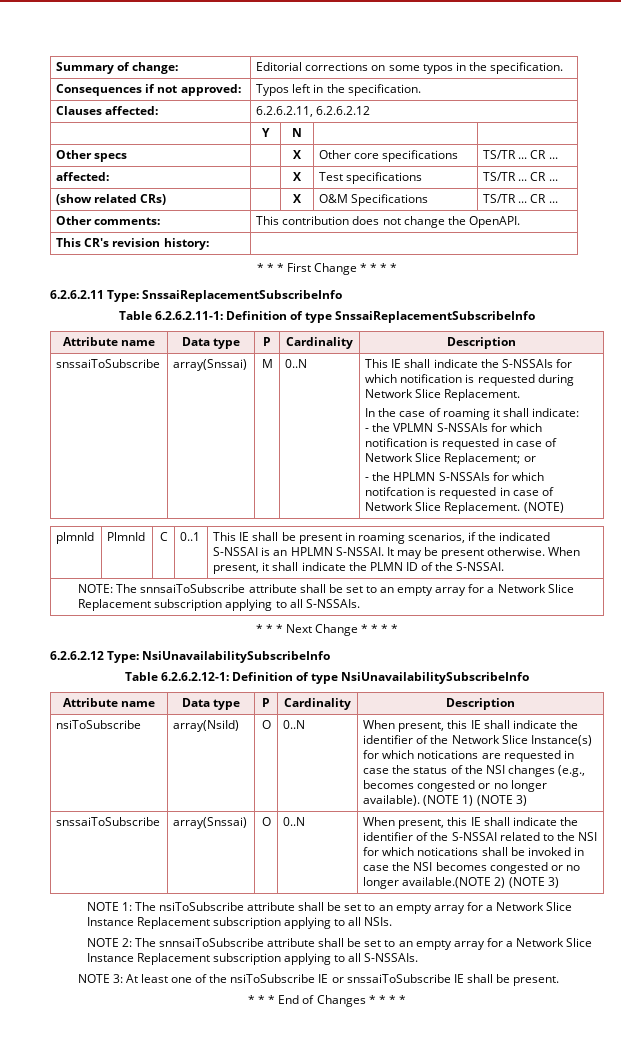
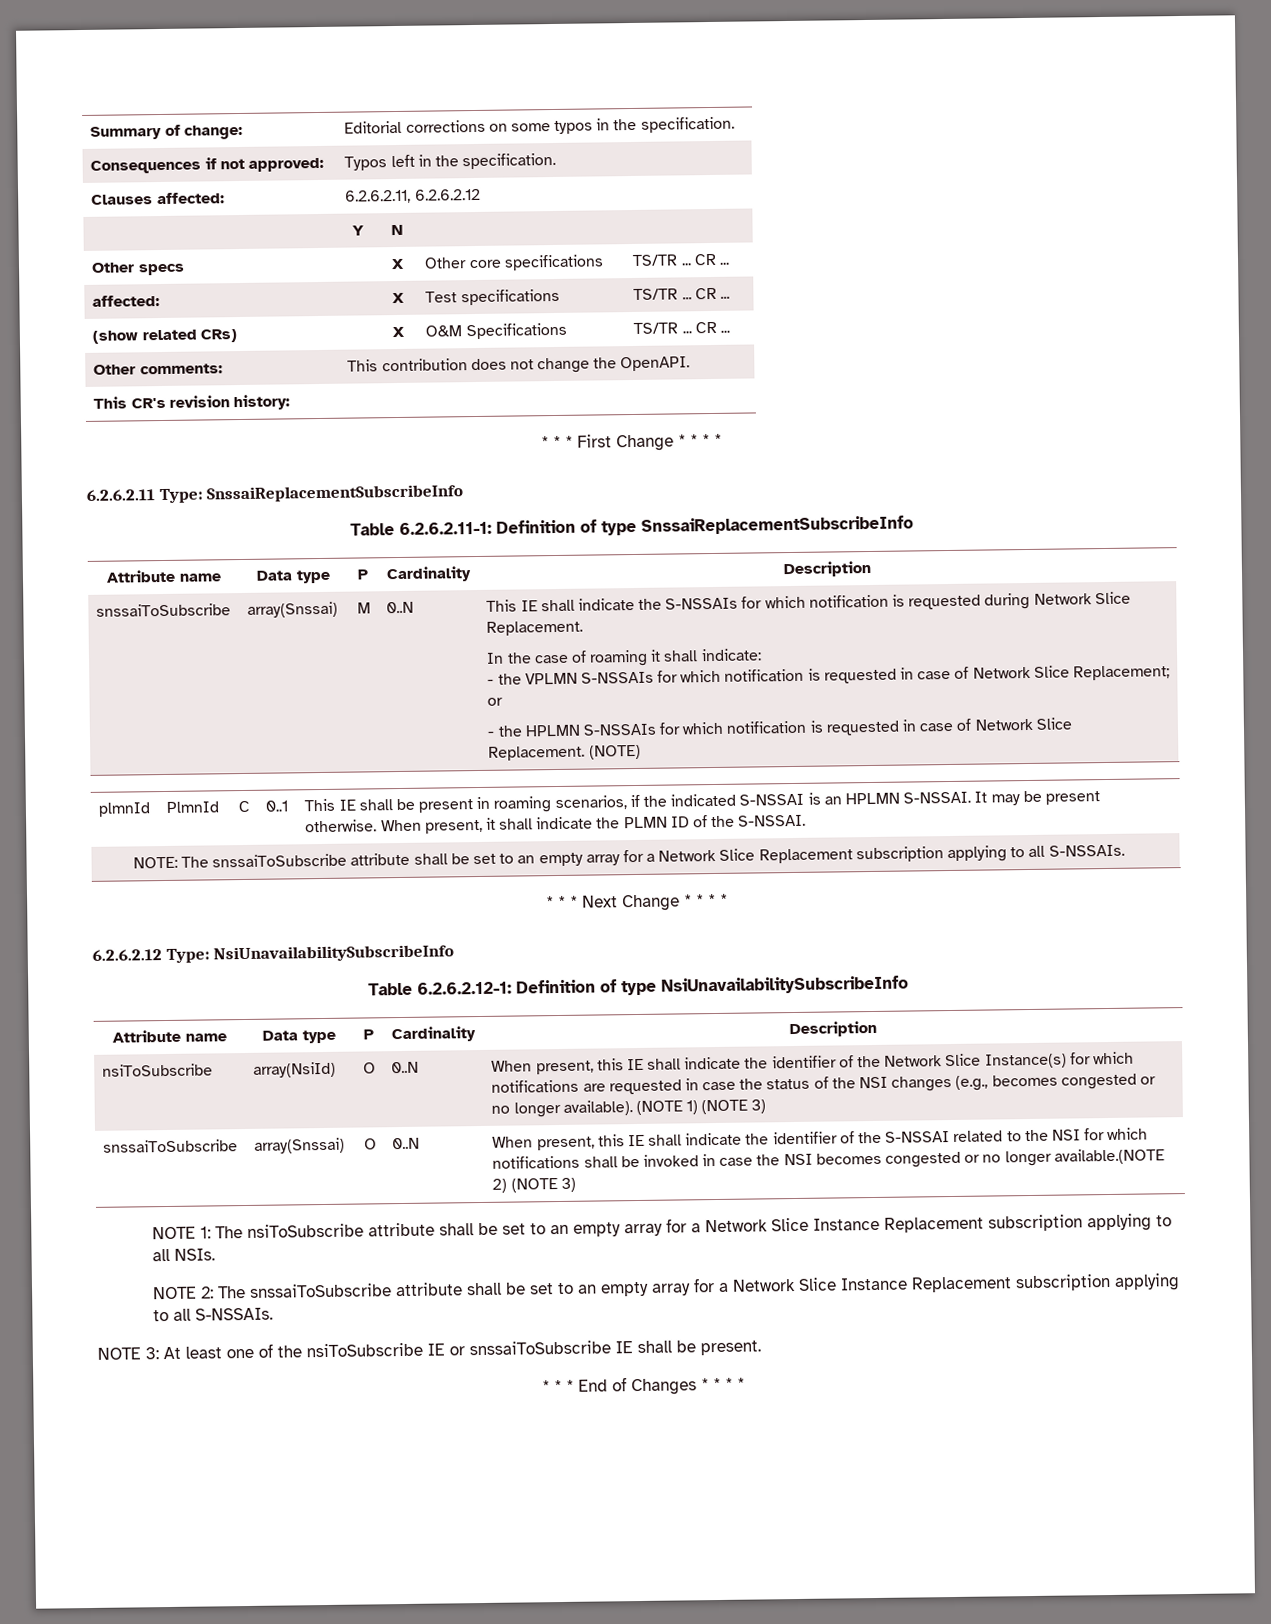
- - the HPLMN S-NSSAIs for which notifcation is requested in case of Network Slice Replacement.
+ - the HPLMN S-NSSAIs for which notification is requested in case of Network Slice Replacement.
- NOTE: The snnsaiToSubscribe attribute shall be set to an empty array for a Network Slice Replacement subscription applying to all S-NSSAIs.
+ NOTE: The snssaiToSubscribe attribute shall be set to an empty array for a Network Slice Replacement subscription applying to all S-NSSAIs.
- When present, this IE shall indicate the identifier of the Network Slice Instance(s) for which notications are requested in case the status of the NSI changes (e.g., becomes congested or no longer available).
+ When present, this IE shall indicate the identifier of the Network Slice Instance(s) for which notifications are requested in case the status of the NSI changes (e.g., becomes congested or no longer available).
- snssaiToSubscribe | array(Snssai) | O | 0..N | When present, this IE shall indicate the identifier of the S-NSSAI related to the NSI for which notications shall be invoked in case the NSI becomes congested or no longer available.(NOTE 2) (NOTE 3)
+ snssaiToSubscribe | array(Snssai) | O | 0..N | When present, this IE shall indicate the identifier of the S-NSSAI related to the NSI for which notifications shall be invoked in case the NSI becomes congested or no longer available.(NOTE 2) (NOTE 3)
- NOTE 2: The snnsaiToSubscribe attribute shall be set to an empty array for a Network Slice Instance Replacement subscription applying to all S-NSSAIs.
+ NOTE 2: The snssaiToSubscribe attribute shall be set to an empty array for a Network Slice Instance Replacement subscription applying to all S-NSSAIs.

